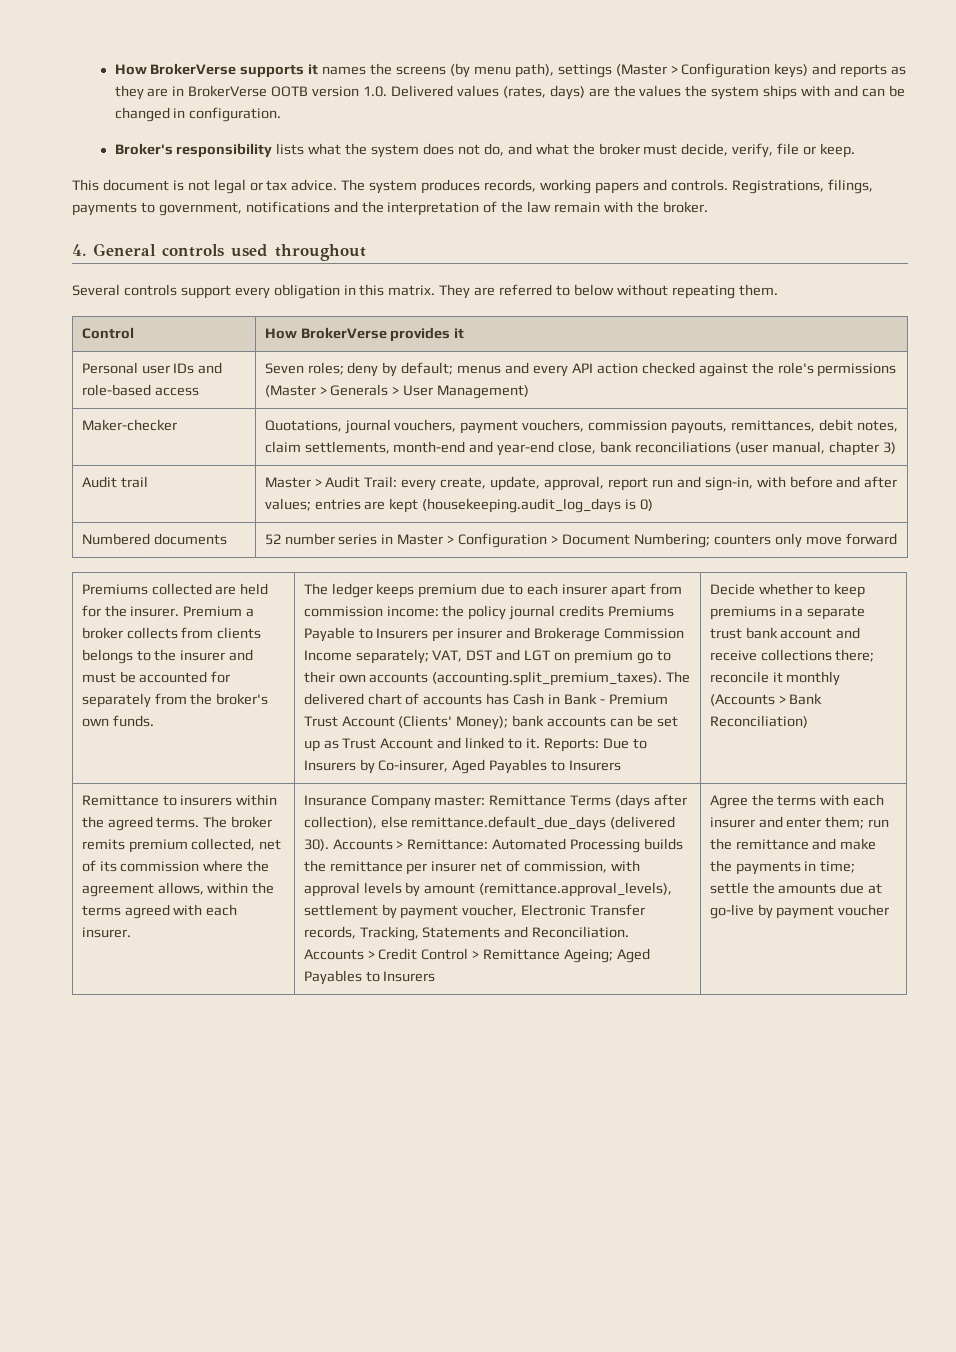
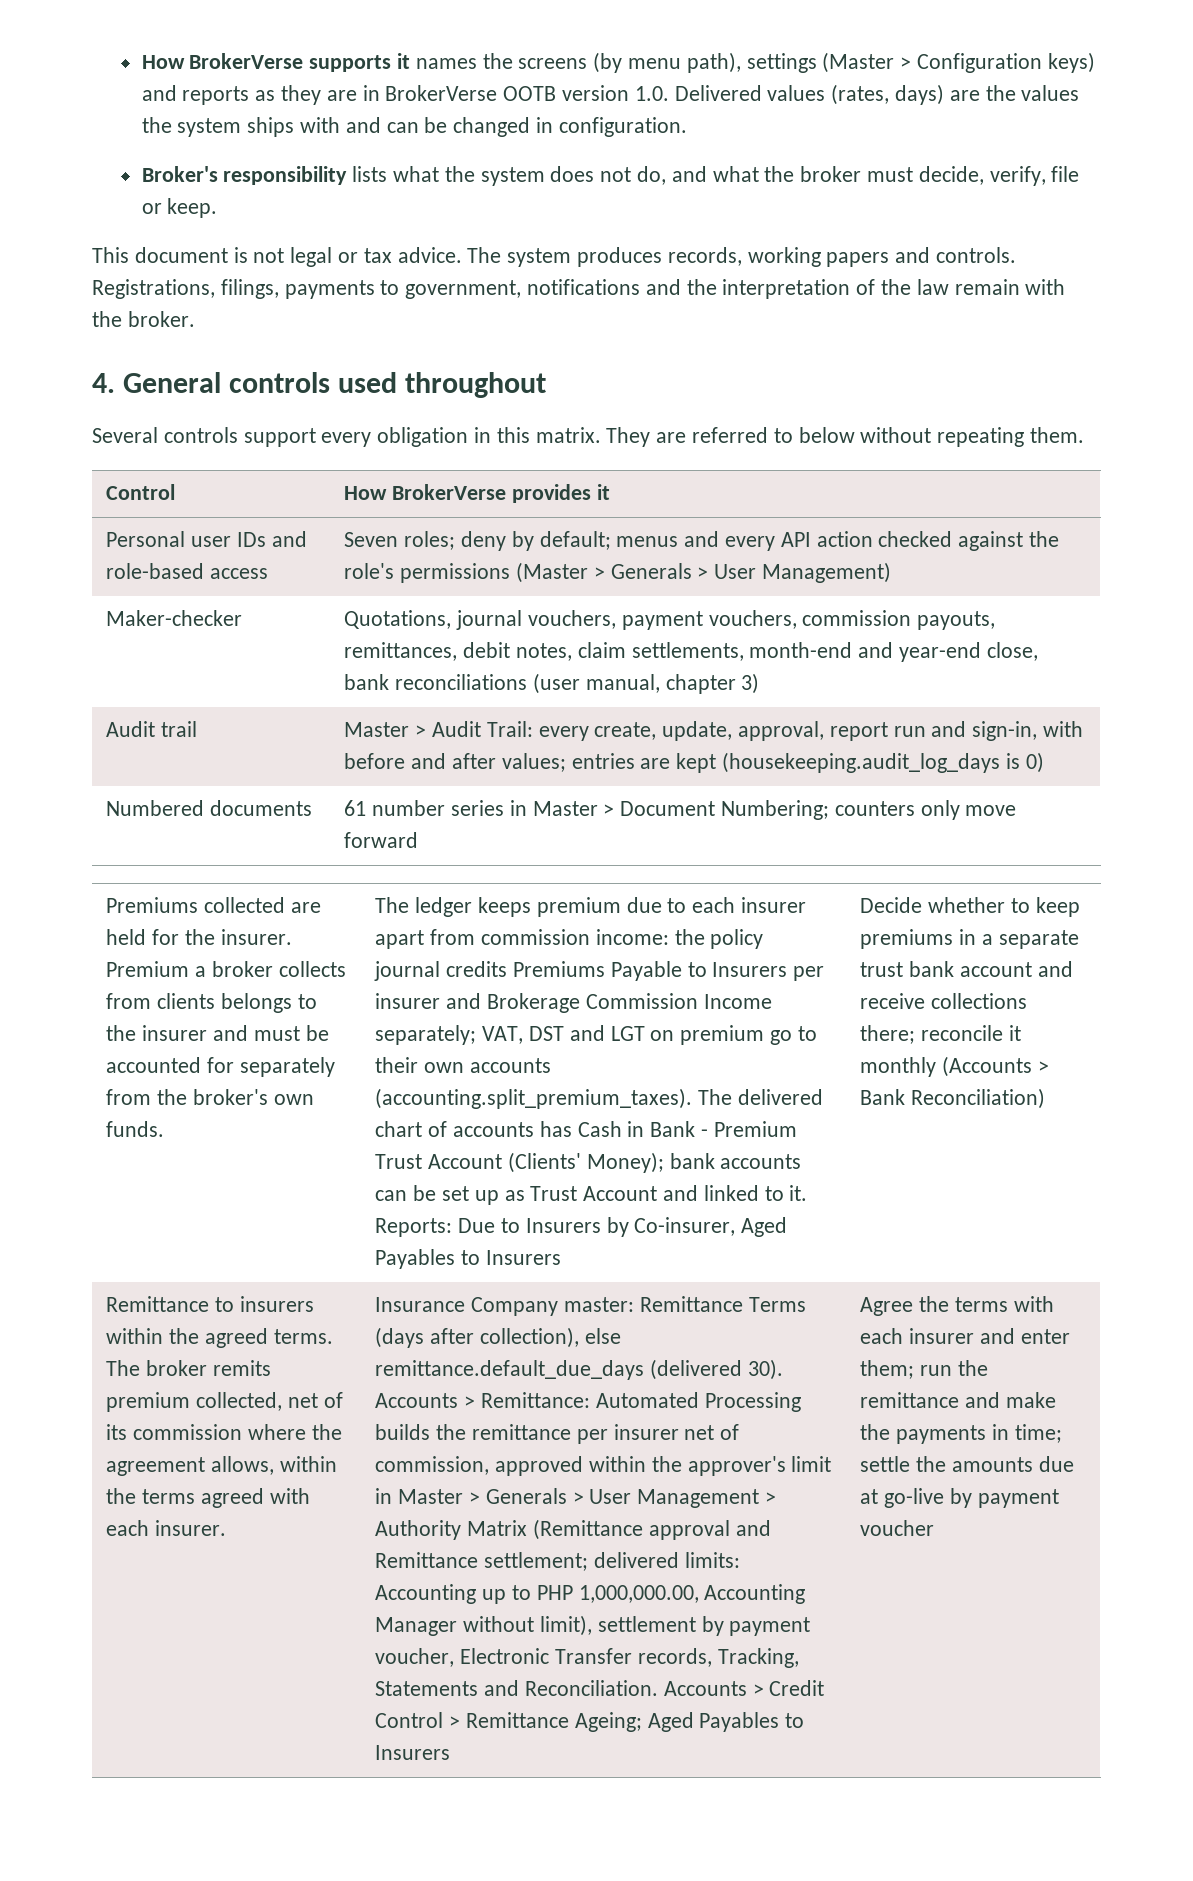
- Numbered documents | 52 number series in Master > Configuration > Document Numbering; counters only move forward
+ Numbered documents | 61 number series in Master > Document Numbering; counters only move forward
- Accounts > Remittance: Automated Processing builds the remittance per insurer net of commission, with approval levels by amount (remittance.approval_levels), settlement by payment voucher, Electronic Transfer records, Tracking, Statements and Reconciliation.
+ Accounts > Remittance: Automated Processing builds the remittance per insurer net of commission, approved within the approver's limit in Master > Generals > User Management > Authority Matrix (Remittance approval and Remittance settlement; delivered limits: Accounting up to PHP 1,000,000.00, Accounting Manager without limit), settlement by payment voucher, Electronic Transfer records, Tracking, Statements and Reconciliation.

